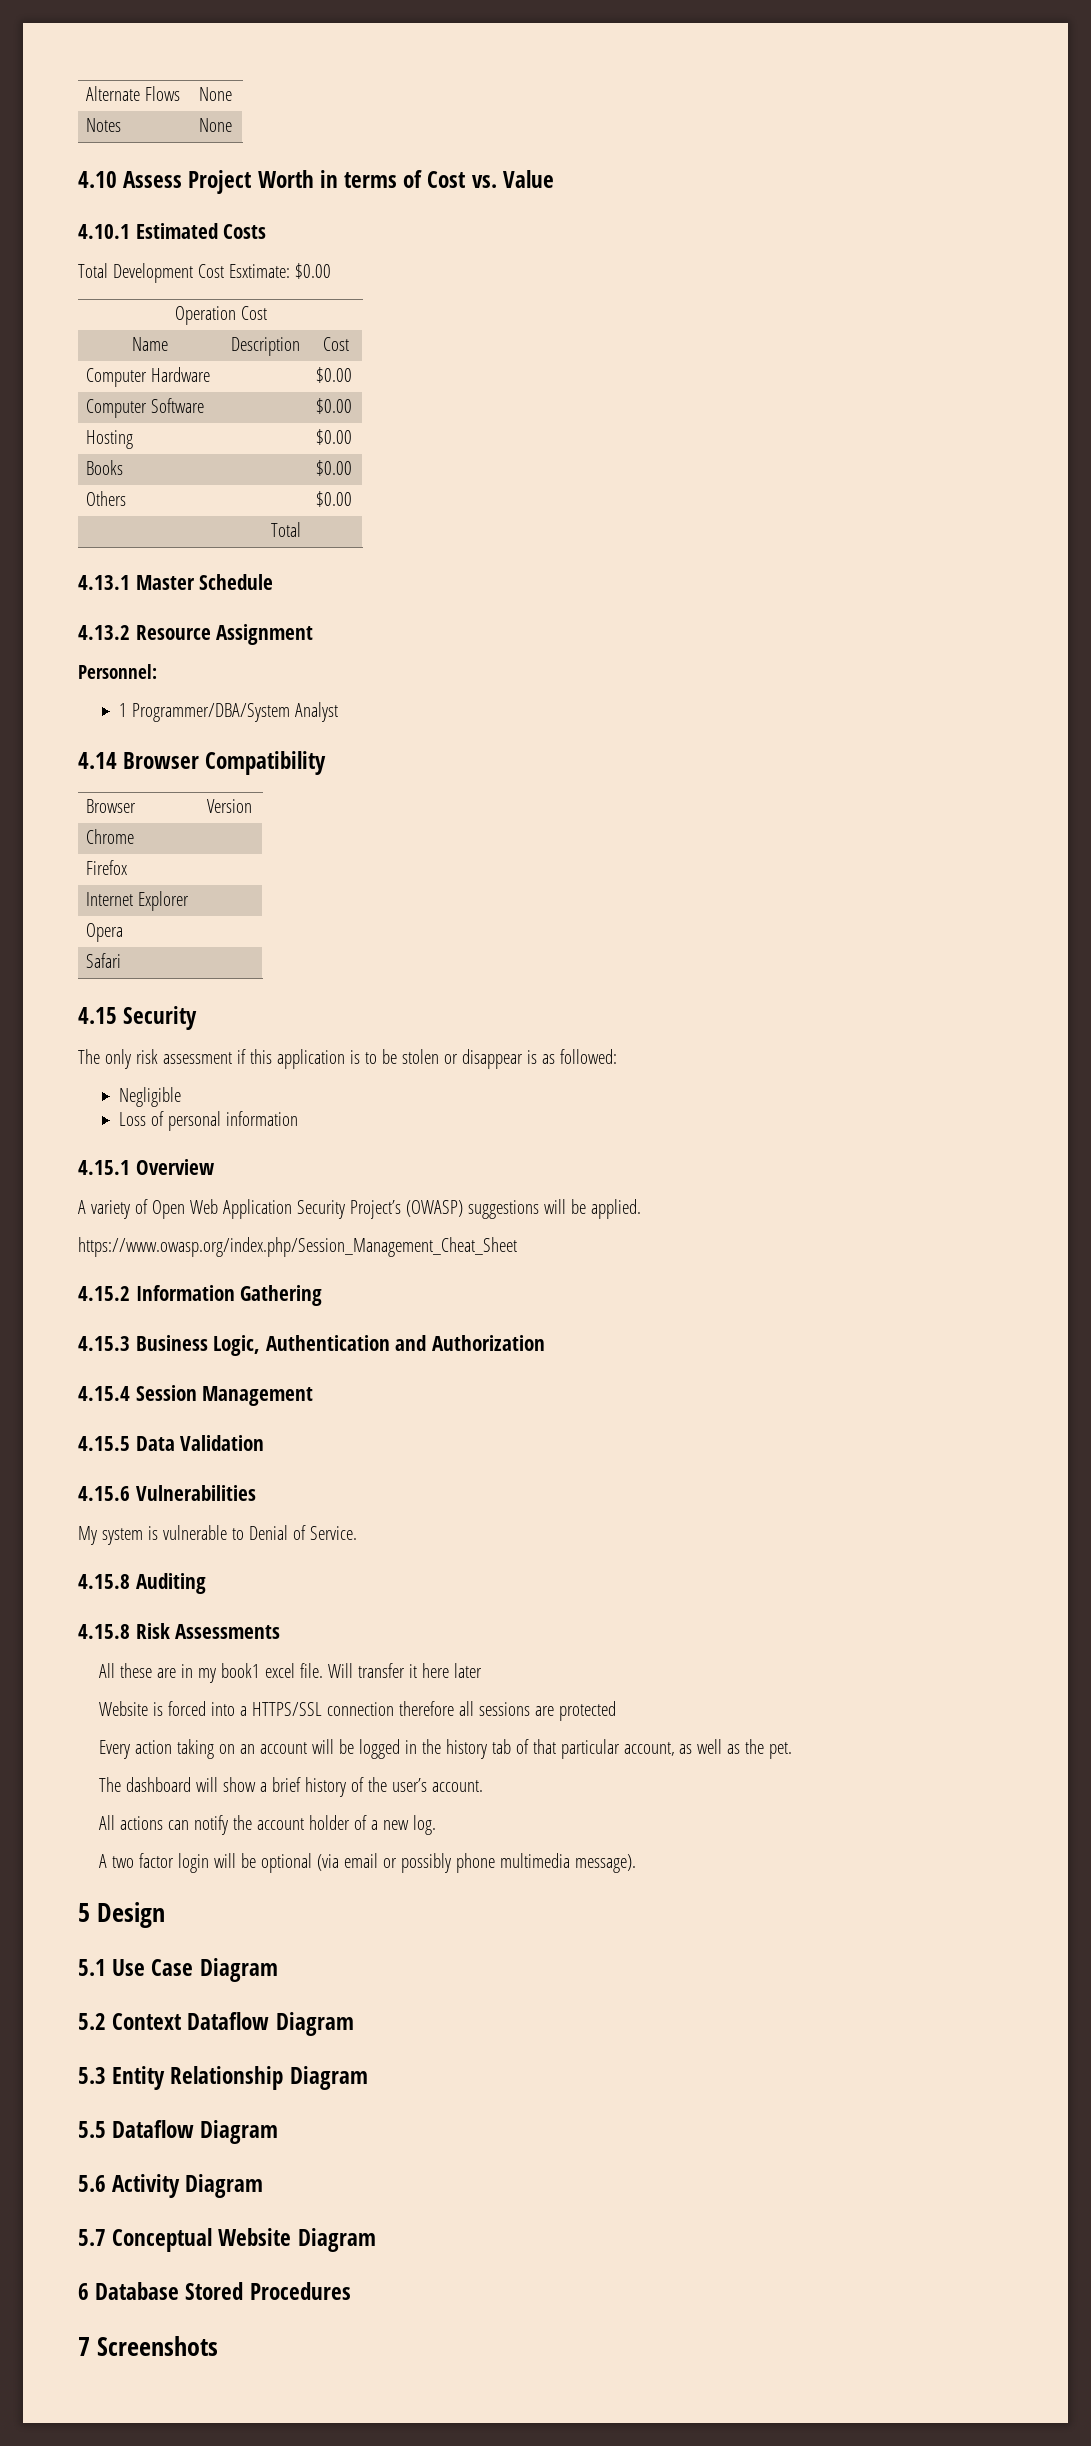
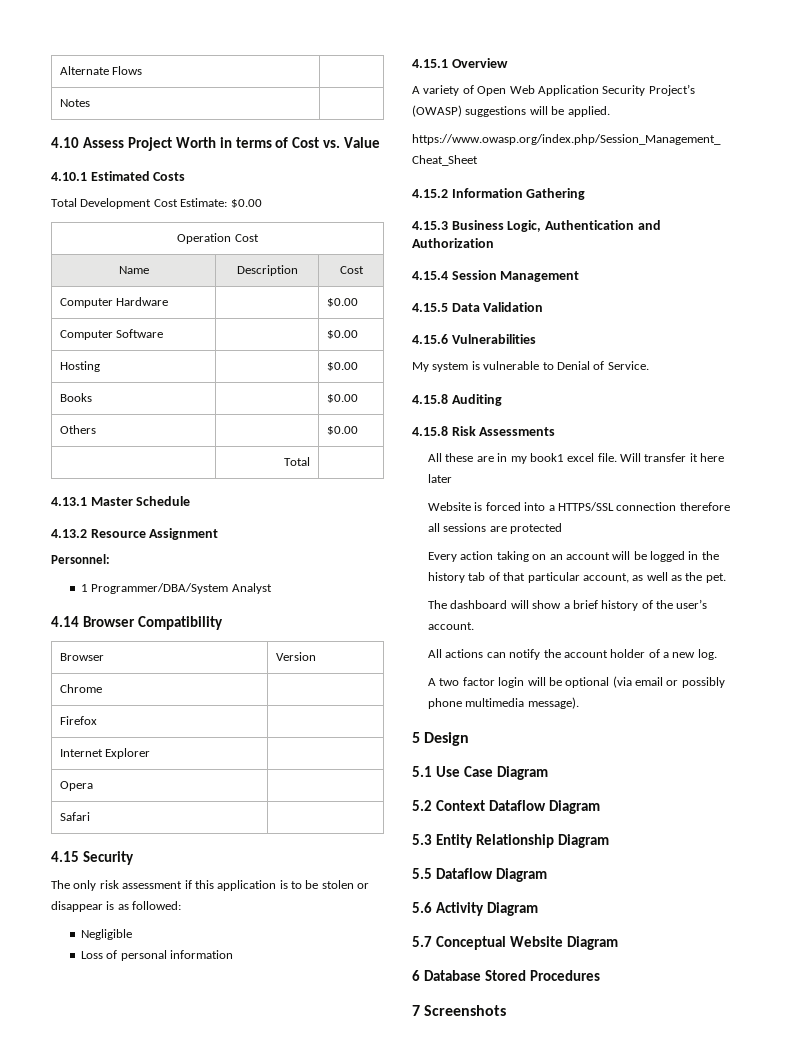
- Alternate Flows | None
+ Alternate Flows |
- Notes | None
+ Notes |
- Total Development Cost Esxtimate: $0.00
+ Total Development Cost Estimate: $0.00

